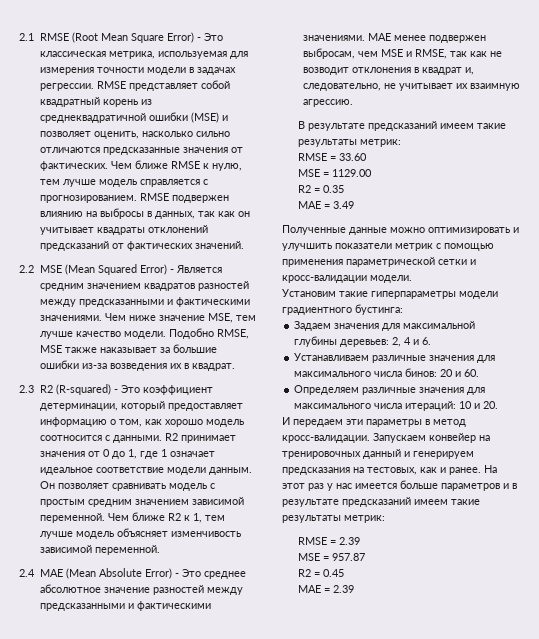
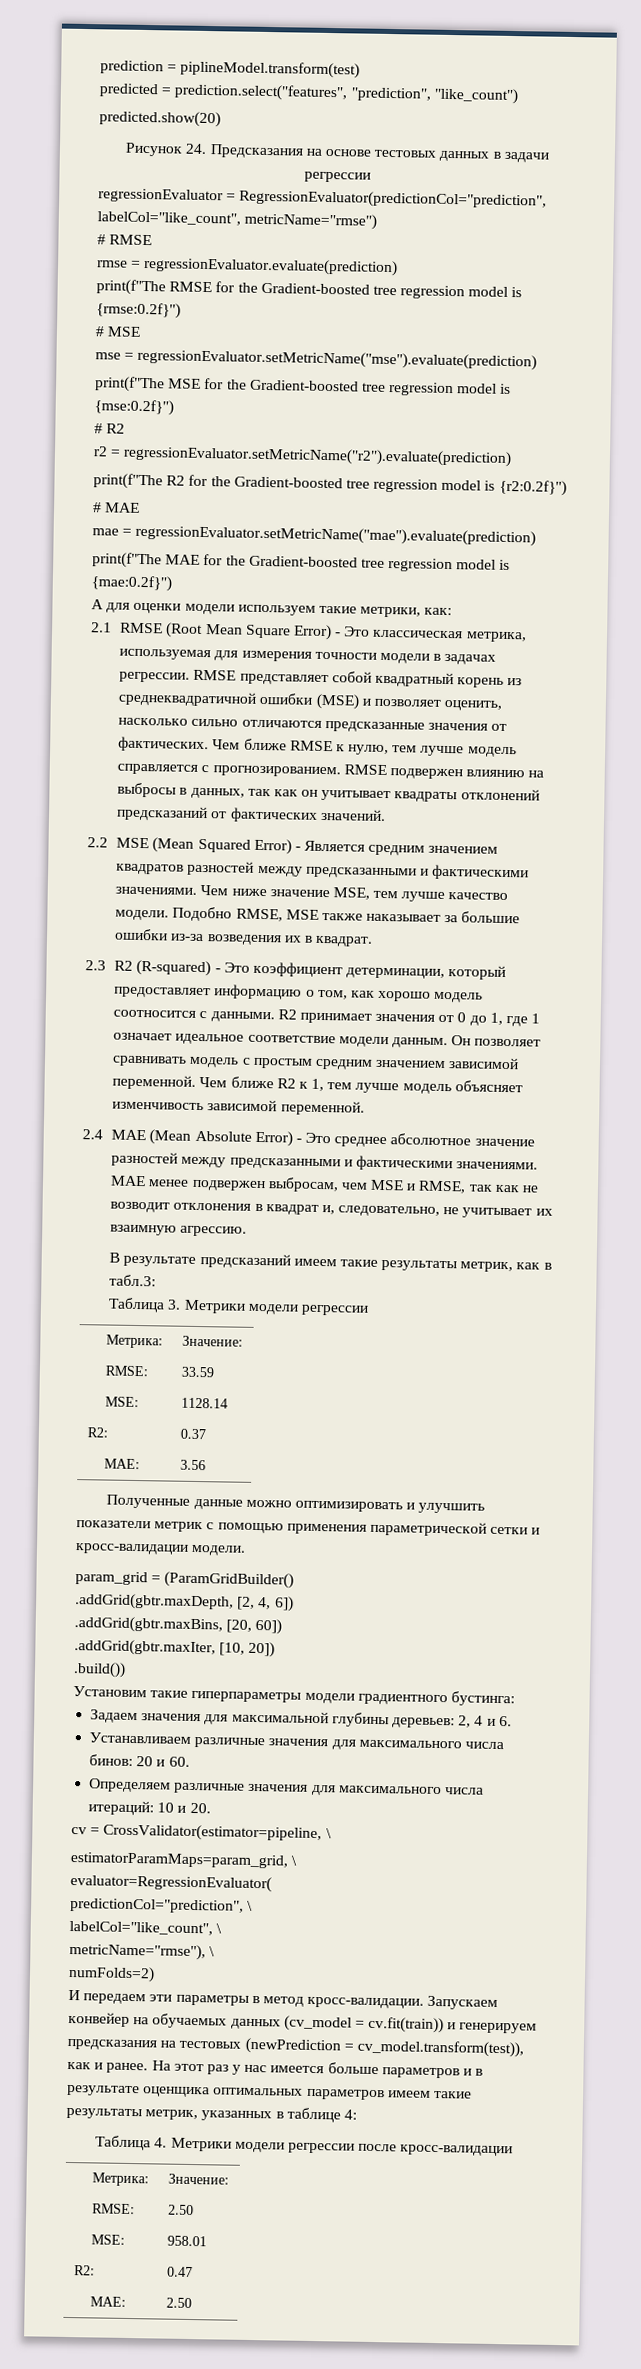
+ prediction = piplineModel.transform(test)
+ predicted = prediction.select("features", "prediction", "like_count")
+ predicted.show(20)
+ Рисунок 24. Предсказания на основе тестовых данных в задачи регрессии
+ regressionEvaluator = RegressionEvaluator(predictionCol="prediction", labelCol="like_count", metricName="rmse")
+ # RMSE
+ rmse = regressionEvaluator.evaluate(prediction)
+ print(f"The RMSE for the Gradient-boosted tree regression model is {rmse:0.2f}")
+ # MSE
+ mse = regressionEvaluator.setMetricName("mse").evaluate(prediction)
+ print(f"The MSE for the Gradient-boosted tree regression model is {mse:0.2f}")
+ # R2
+ r2 = regressionEvaluator.setMetricName("r2").evaluate(prediction)
+ print(f"The R2 for the Gradient-boosted tree regression model is {r2:0.2f}")
+ # MAE
+ mae = regressionEvaluator.setMetricName("mae").evaluate(prediction)
+ print(f"The MAE for the Gradient-boosted tree regression model is {mae:0.2f}")
+ А для оценки модели используем такие метрики, как:
- В результате предсказаний имеем такие результаты метрик:
- RMSE = 33.60
- MSE = 1129.00
- R2 = 0.35
- MAE = 3.49
+ В результате предсказаний имеем такие результаты метрик, как в табл.3:
+ Таблица 3. Метрики модели регрессии
+ Метрика: | Значение:
+ RMSE: | 33.59
+ MSE: | 1128.14
+ R2: | 0.37
+ MAE: | 3.56
+ param_grid = (ParamGridBuilder()
+ .addGrid(gbtr.maxDepth, [2, 4, 6])
+ .addGrid(gbtr.maxBins, [20, 60])
+ .addGrid(gbtr.maxIter, [10, 20])
+ .build())
+ cv = CrossValidator(estimator=pipeline, \
+ estimatorParamMaps=param_grid, \
+ evaluator=RegressionEvaluator(
+ predictionCol="prediction", \
+ labelCol="like_count", \
+ metricName="rmse"), \
+ numFolds=2)
- Запускаем конвейер на тренировочных данный и генерируем предсказания на тестовых, как и ранее.
+ Запускаем конвейер на обучаемых данных (cv_model = cv.fit(train)) и генерируем предсказания на тестовых (newPrediction = cv_model.transform(test)), как и ранее.
- На этот раз у нас имеется больше параметров и в результате предсказаний имеем такие результаты метрик:
- RMSE = 2.39
- MSE = 957.87
- R2 = 0.45
- MAE = 2.39
+ На этот раз у нас имеется больше параметров и в результате оценщика оптимальных параметров имеем такие результаты метрик, указанных в таблице 4:
+ Таблица 4. Метрики модели регрессии после кросс-валидации
+ Метрика: | Значение:
+ RMSE: | 2.50
+ MSE: | 958.01
+ R2: | 0.47
+ MAE: | 2.50

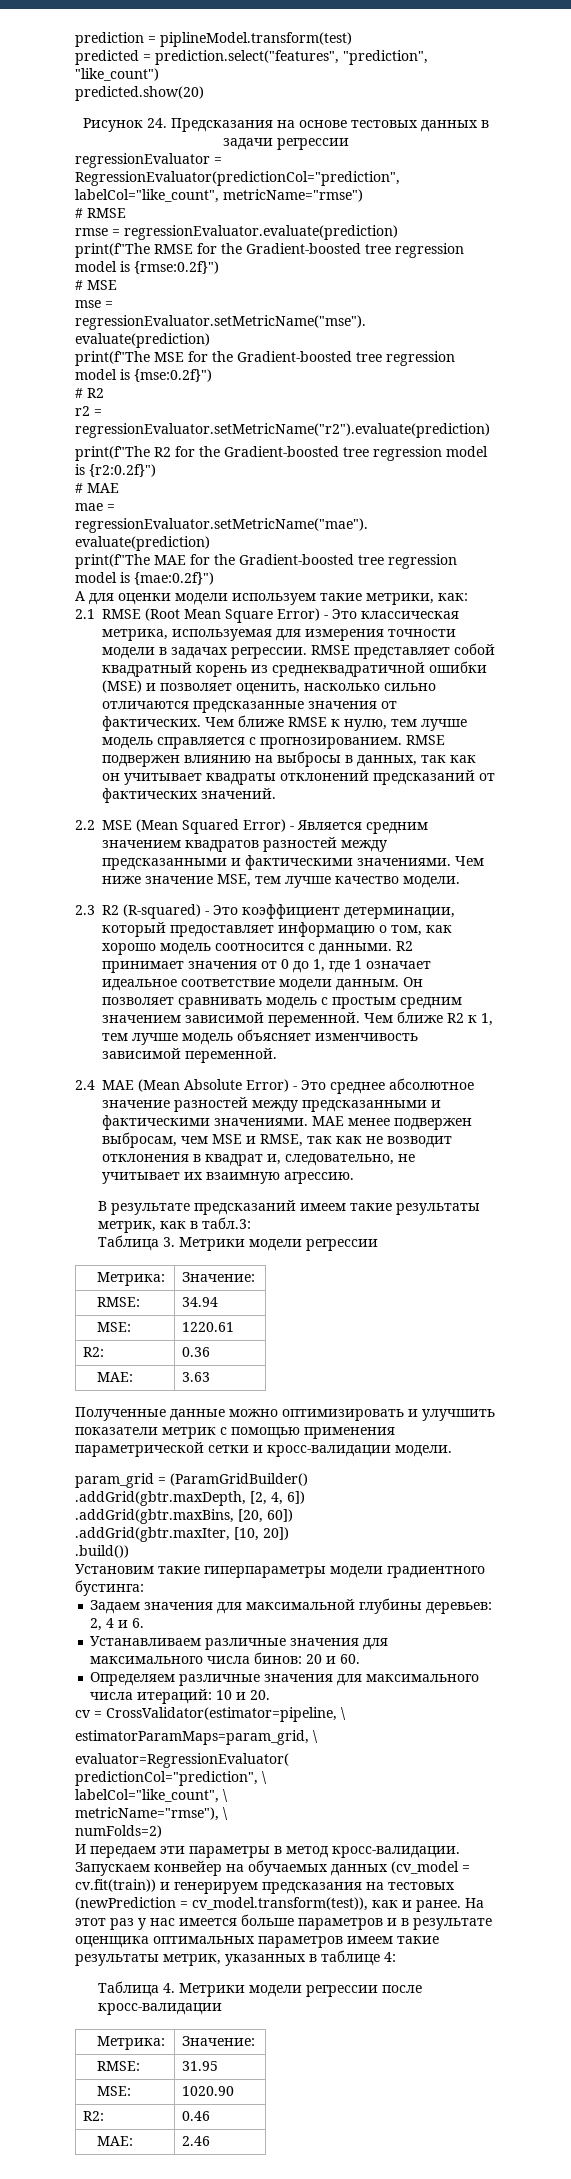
- Подобно RMSE, MSE также наказывает за большие ошибки из-за возведения их в квадрат.
- RMSE: | 33.59
- MSE: | 1128.14
- R2: | 0.37
- MAE: | 3.56
+ RMSE: | 34.94
+ MSE: | 1220.61
+ R2: | 0.36
+ MAE: | 3.63
- RMSE: | 2.50
- MSE: | 958.01
- R2: | 0.47
- MAE: | 2.50
+ RMSE: | 31.95
+ MSE: | 1020.90
+ R2: | 0.46
+ MAE: | 2.46

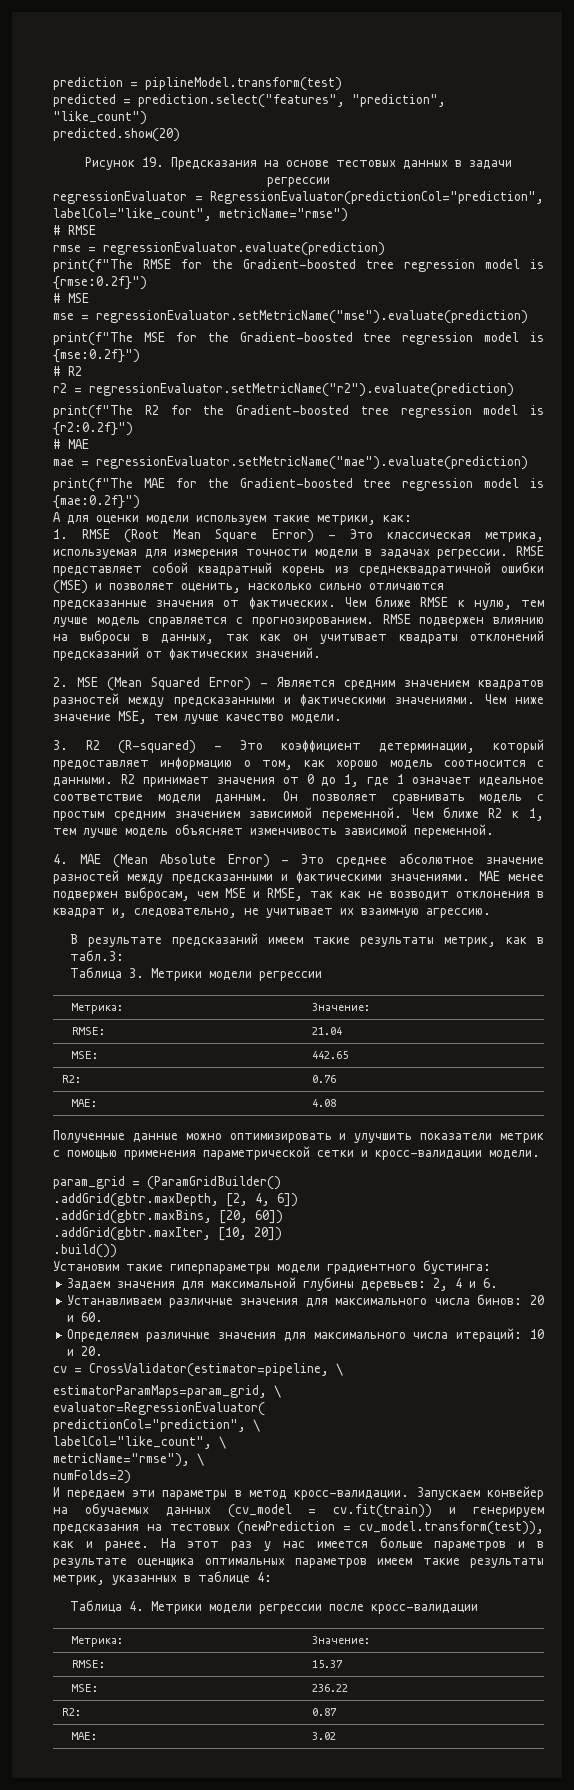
- Рисунок 24. Предсказания на основе тестовых данных в задачи регрессии
+ Рисунок 19. Предсказания на основе тестовых данных в задачи регрессии
- 2.1 RMSE (Root Mean Square Error) - Это классическая метрика, используемая для измерения точности модели в задачах регрессии.
+ 1. RMSE (Root Mean Square Error) - Это классическая метрика, используемая для измерения точности модели в задачах регрессии.
- 2.2 MSE (Mean Squared Error) - Является средним значением квадратов разностей между предсказанными и фактическими значениями.
+ 2. MSE (Mean Squared Error) - Является средним значением квадратов разностей между предсказанными и фактическими значениями.
- 2.3 R2 (R-squared) - Это коэффициент детерминации, который предоставляет информацию о том, как хорошо модель соотносится с данными.
+ 3. R2 (R-squared) - Это коэффициент детерминации, который предоставляет информацию о том, как хорошо модель соотносится с данными.
- 2.4 MAE (Mean Absolute Error) - Это среднее абсолютное значение разностей между предсказанными и фактическими значениями.
+ 4. MAE (Mean Absolute Error) - Это среднее абсолютное значение разностей между предсказанными и фактическими значениями.
- RMSE: | 34.94
- MSE: | 1220.61
- R2: | 0.36
- MAE: | 3.63
+ RMSE: | 21.04
+ MSE: | 442.65
+ R2: | 0.76
+ MAE: | 4.08
- RMSE: | 31.95
- MSE: | 1020.90
- R2: | 0.46
- MAE: | 2.46
+ RMSE: | 15.37
+ MSE: | 236.22
+ R2: | 0.87
+ MAE: | 3.02

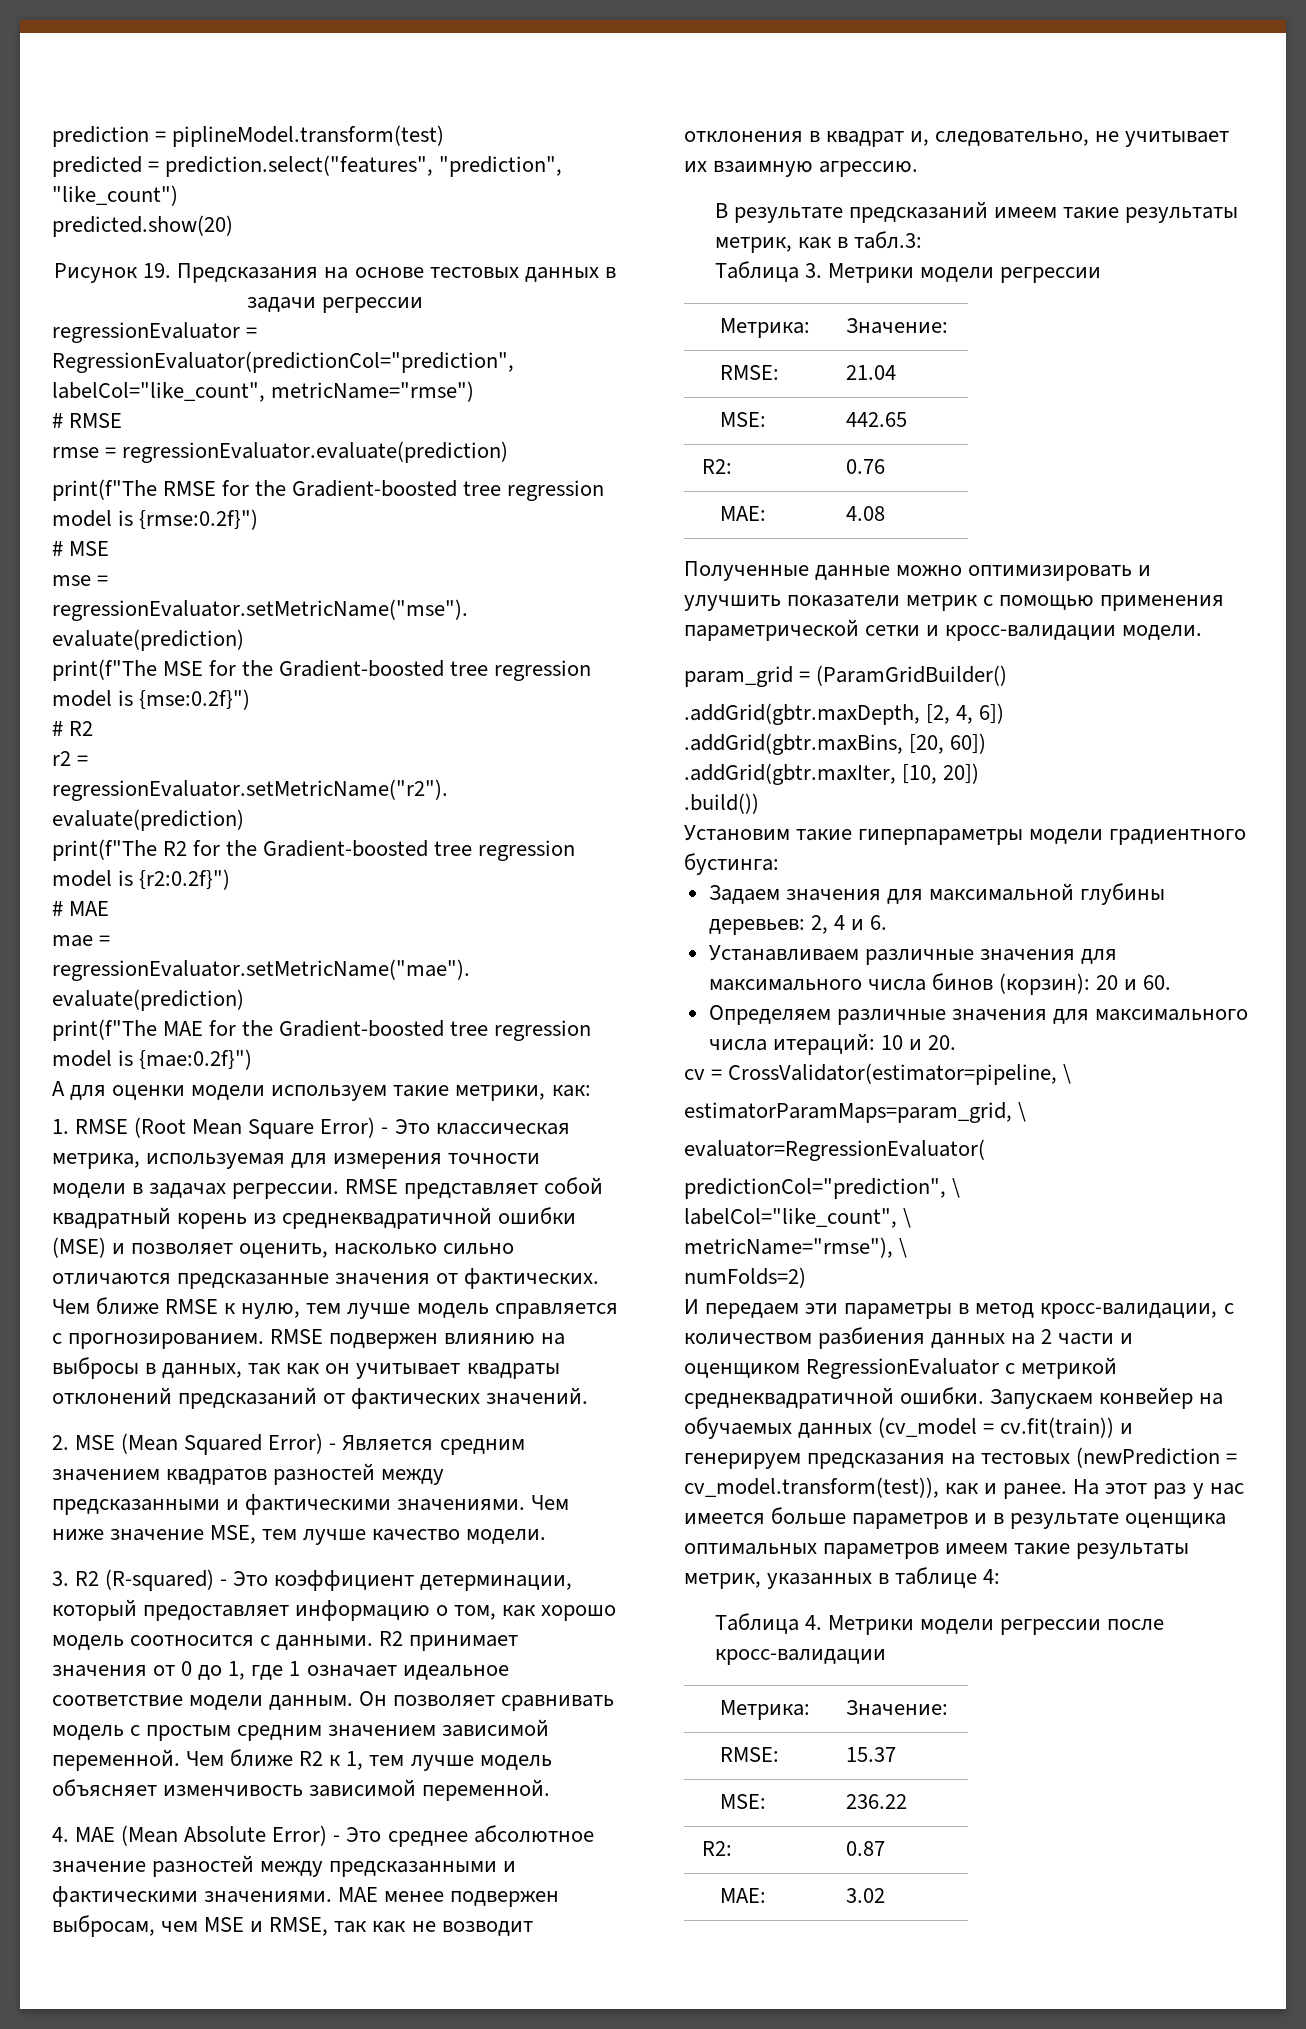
- Устанавливаем различные значения для максимального числа бинов: 20 и 60.
+ Устанавливаем различные значения для максимального числа бинов (корзин): 20 и 60.
- И передаем эти параметры в метод кросс-валидации.
+ И передаем эти параметры в метод кросс-валидации, с количеством разбиения данных на 2 части и оценщиком RegressionEvaluator с метрикой среднеквадратичной ошибки.

